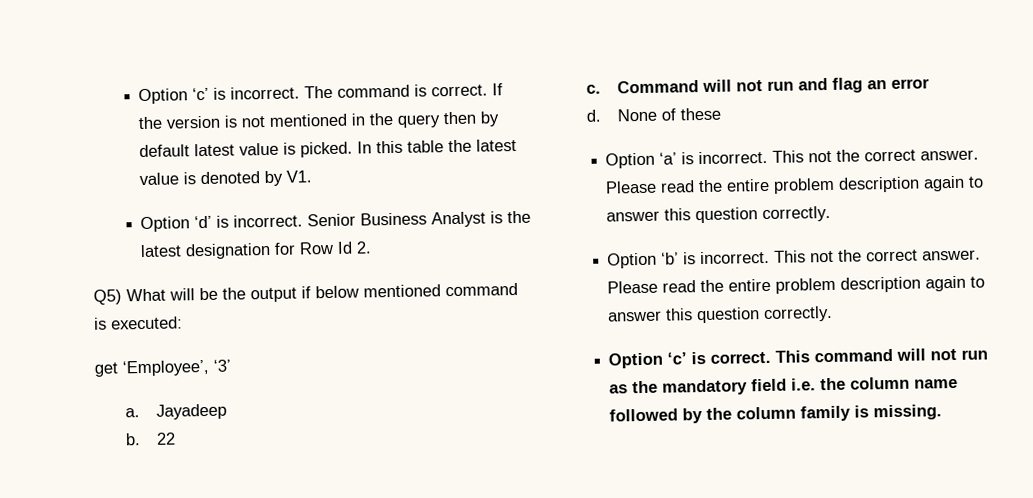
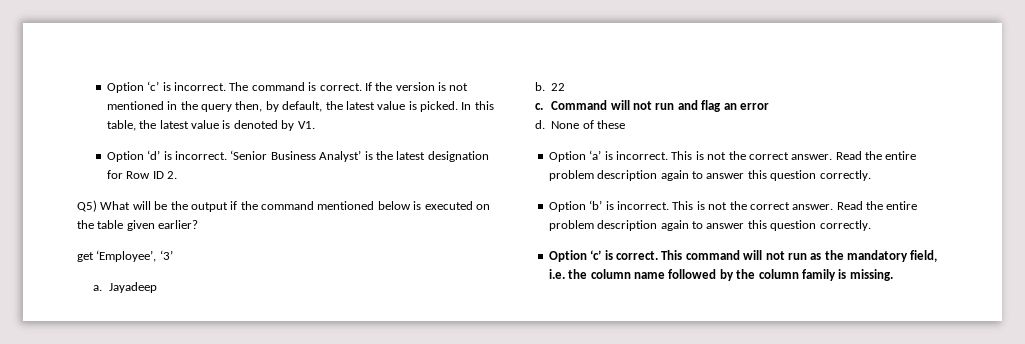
- If the version is not mentioned in the query then by default latest value is picked.
+ If the version is not mentioned in the query then, by default, the latest value is picked.
- In this table the latest value is denoted by V1.
+ In this table, the latest value is denoted by V1.
- Senior Business Analyst is the latest designation for Row Id 2.
+ ‘Senior Business Analyst’ is the latest designation for Row ID 2.
- Q5) What will be the output if below mentioned command is executed:
+ Q5) What will be the output if the command mentioned below is executed on the table given earlier?
- Option ‘a’ is incorrect. This not the correct answer. Please read the entire problem description again to answer this question correctly.
+ Option ‘a’ is incorrect. This is not the correct answer. Read the entire problem description again to answer this question correctly.
- Option ‘b’ is incorrect. This not the correct answer. Please read the entire problem description again to answer this question correctly.
+ Option ‘b’ is incorrect. This is not the correct answer. Read the entire problem description again to answer this question correctly.
- This command will not run as the mandatory field i.e. the column name followed by the column family is missing.
+ This command will not run as the mandatory field, i.e. the column name followed by the column family is missing.

